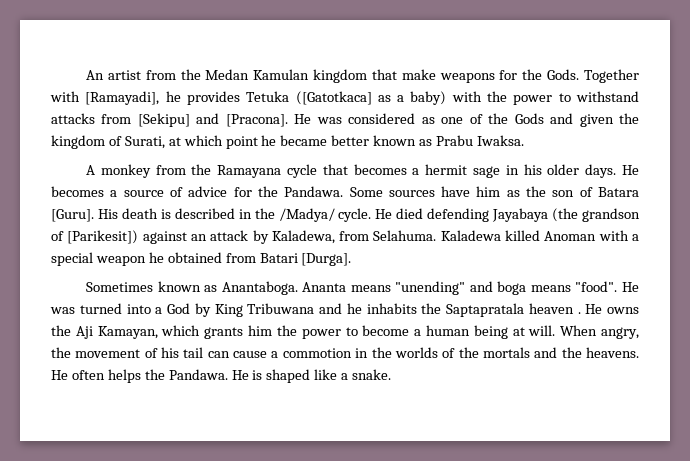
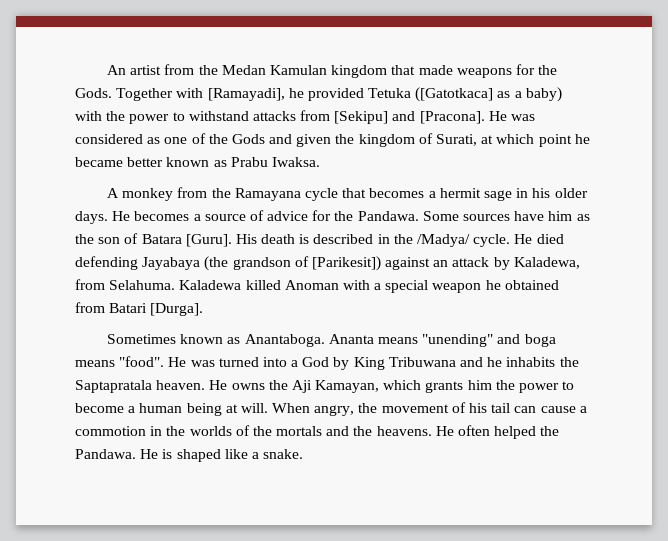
- An artist from the Medan Kamulan kingdom that make weapons for the Gods.
+ An artist from the Medan Kamulan kingdom that made weapons for the Gods.
- Together with [Ramayadi], he provides Tetuka ([Gatotkaca] as a baby) with the power to withstand attacks from [Sekipu] and [Pracona].
+ Together with [Ramayadi], he provided Tetuka ([Gatotkaca] as a baby) with the power to withstand attacks from [Sekipu] and [Pracona].
- He was turned into a God by King Tribuwana and he inhabits the Saptapratala heaven .
+ He was turned into a God by King Tribuwana and he inhabits the Saptapratala heaven.
- He often helps the Pandawa.
+ He often helped the Pandawa.

